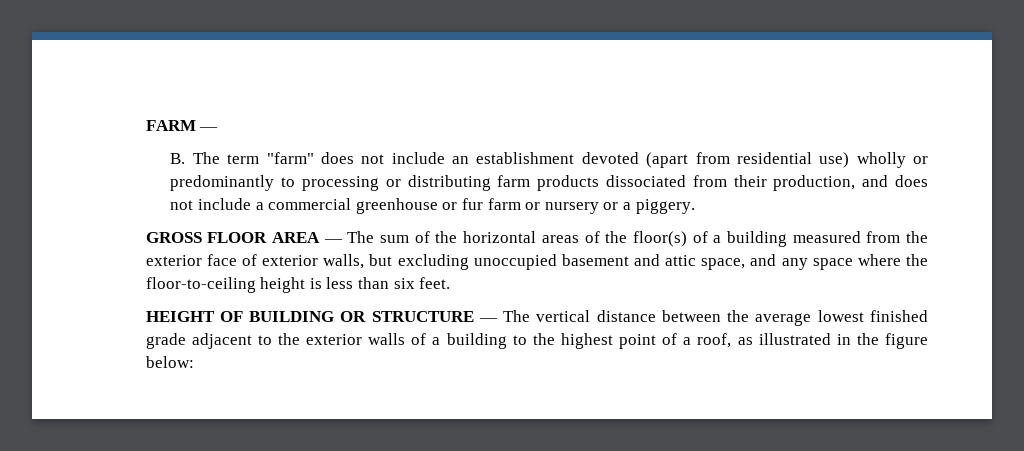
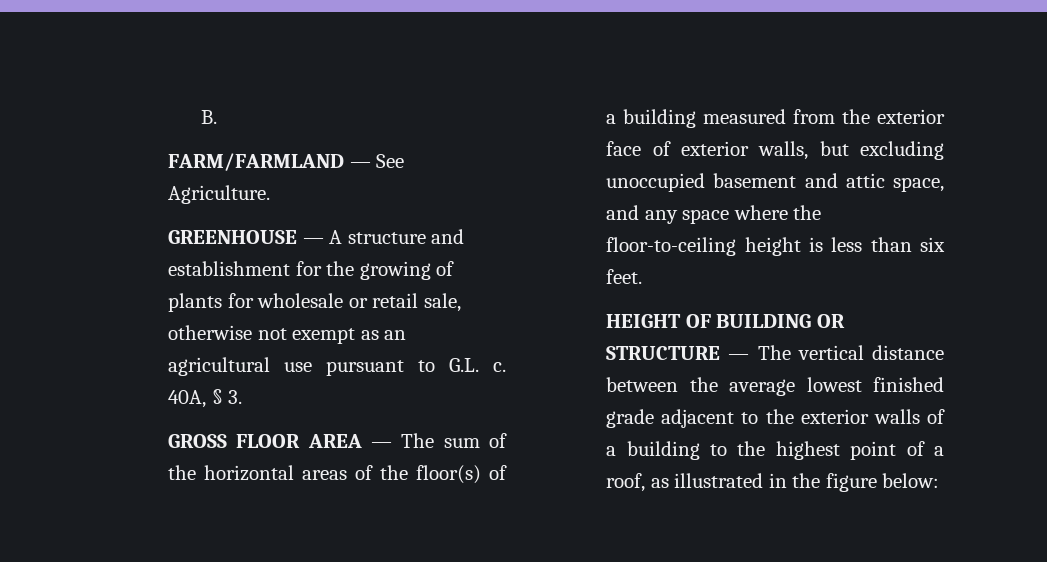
- FARM —
- B. The term "farm" does not include an establishment devoted (apart from residential use) wholly or predominantly to processing or distributing farm products dissociated from their production, and does not include a commercial greenhouse or fur farm or nursery or a piggery.
+ B.
+ FARM/FARMLAND — See Agriculture.
+ GREENHOUSE — A structure and establishment for the growing of plants for wholesale or retail sale, otherwise not exempt as an agricultural use pursuant to G.L. c. 40A, § 3.

